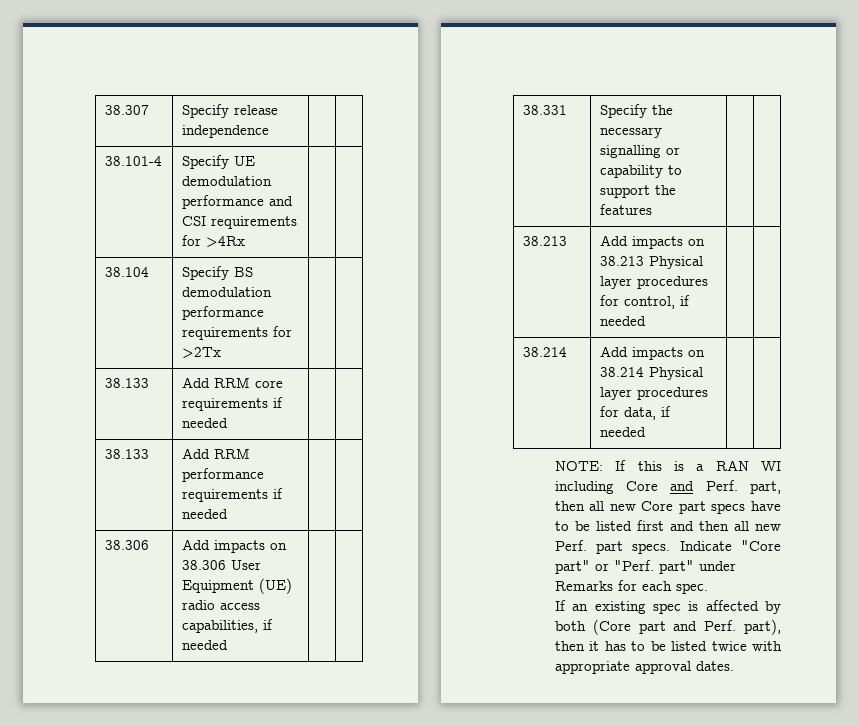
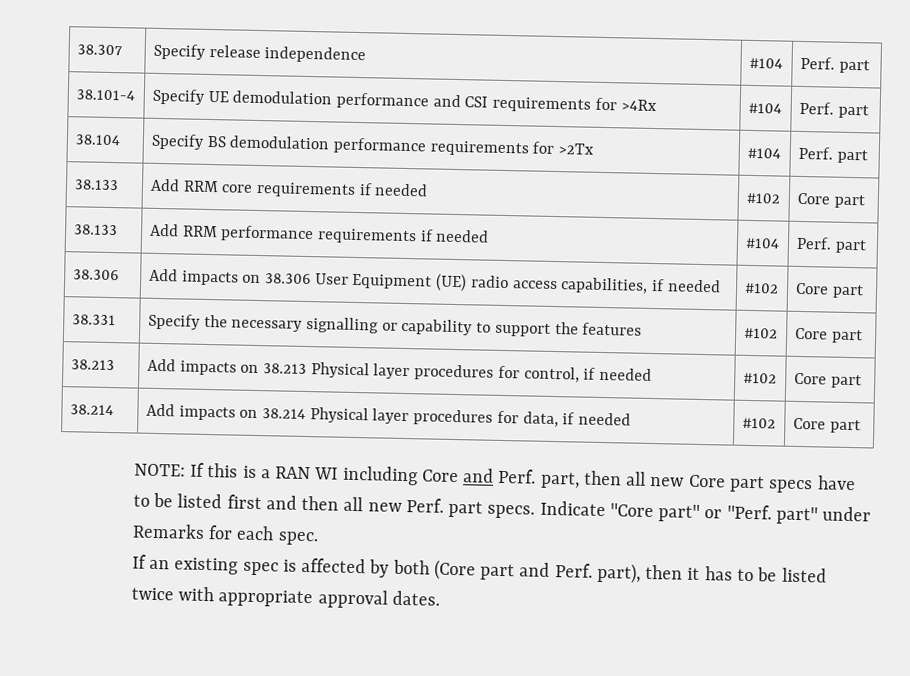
- 38.307 | Specify release independence | |
+ 38.307 | Specify release independence | #104 | Perf. part
- 38.101-4 | Specify UE demodulation performance and CSI requirements for >4Rx | |
+ 38.101-4 | Specify UE demodulation performance and CSI requirements for >4Rx | #104 | Perf. part
- 38.104 | Specify BS demodulation performance requirements for >2Tx | |
+ 38.104 | Specify BS demodulation performance requirements for >2Tx | #104 | Perf. part
- 38.133 | Add RRM core requirements if needed | |
+ 38.133 | Add RRM core requirements if needed | #102 | Core part
- 38.133 | Add RRM performance requirements if needed | |
+ 38.133 | Add RRM performance requirements if needed | #104 | Perf. part
- 38.306 | Add impacts on 38.306 User Equipment (UE) radio access capabilities, if needed | |
+ 38.306 | Add impacts on 38.306 User Equipment (UE) radio access capabilities, if needed | #102 | Core part
- 38.331 | Specify the necessary signalling or capability to support the features | |
+ 38.331 | Specify the necessary signalling or capability to support the features | #102 | Core part
- 38.213 | Add impacts on 38.213 Physical layer procedures for control, if needed | |
+ 38.213 | Add impacts on 38.213 Physical layer procedures for control, if needed | #102 | Core part
- 38.214 | Add impacts on 38.214 Physical layer procedures for data, if needed | |
+ 38.214 | Add impacts on 38.214 Physical layer procedures for data, if needed | #102 | Core part

